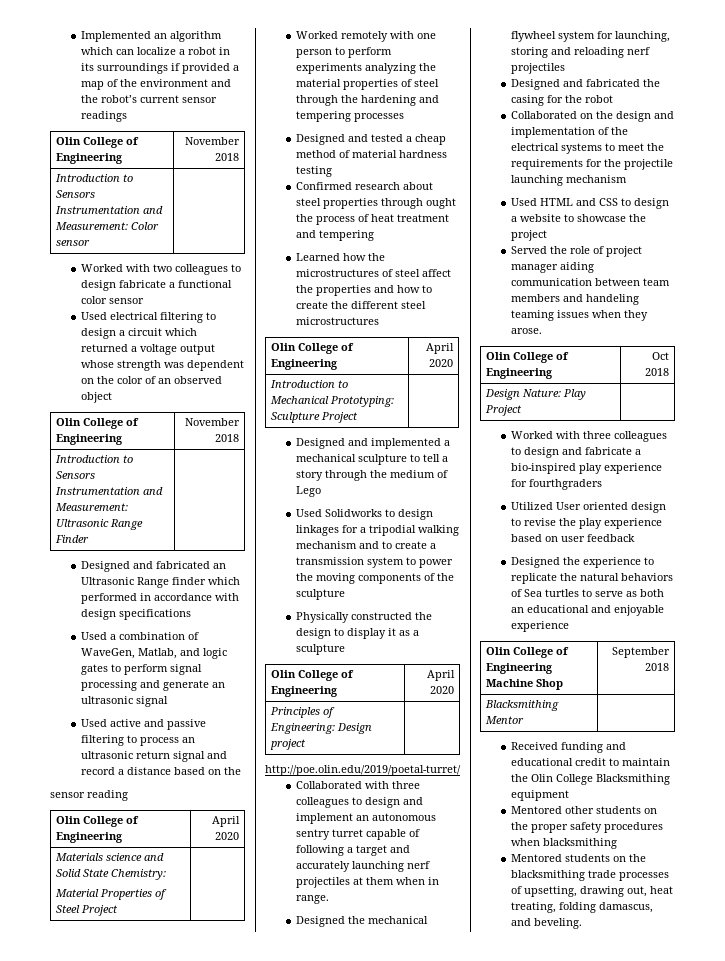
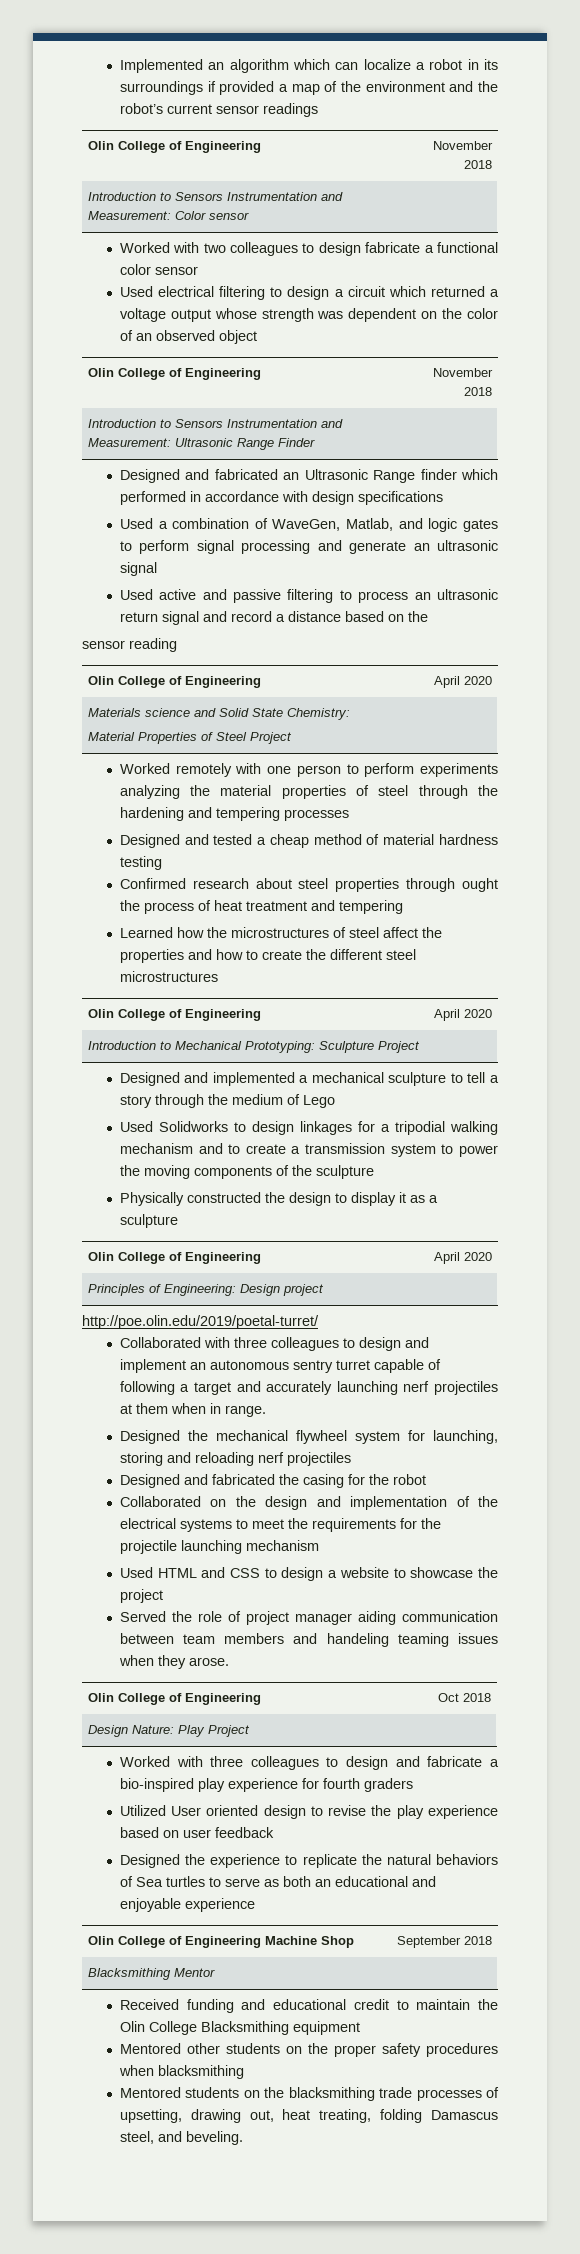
- Worked with three colleagues to design and fabricate a bio-inspired play experience for fourthgraders
+ Worked with three colleagues to design and fabricate a bio-inspired play experience for fourth graders
- Mentored students on the blacksmithing trade processes of upsetting, drawing out, heat treating, folding damascus, and beveling.
+ Mentored students on the blacksmithing trade processes of upsetting, drawing out, heat treating, folding Damascus steel, and beveling.

